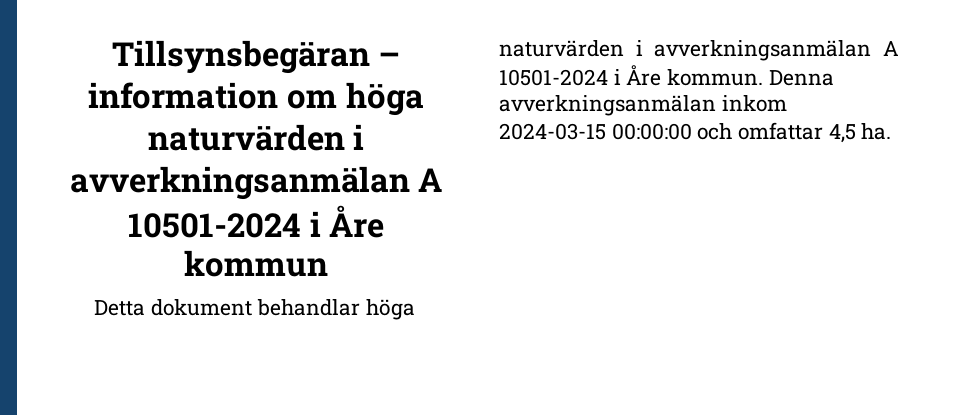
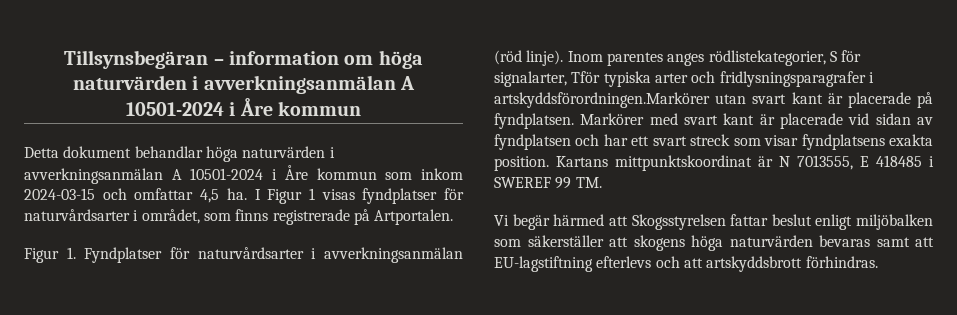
- Detta dokument behandlar höga naturvärden i avverkningsanmälan A 10501-2024 i Åre kommun. Denna avverkningsanmälan inkom 2024-03-15 00:00:00 och omfattar 4,5 ha.
+ Detta dokument behandlar höga naturvärden i avverkningsanmälan A 10501-2024 i Åre kommun som inkom 2024-03-15 och omfattar 4,5 ha.
+ I Figur 1 visas fyndplatser för naturvårdsarter i området, som finns registrerade på Artportalen.
+ Figur 1. Fyndplatser för naturvårdsarter i avverkningsanmälan (röd linje). Inom parentes anges rödlistekategorier, S för signalarter, Tför typiska arter och fridlysningsparagrafer i artskyddsförordningen.Markörer utan svart kant är placerade på fyndplatsen. Markörer med svart kant är placerade vid sidan av fyndplatsen och har ett svart streck som visar fyndplatsens exakta position. Kartans mittpunktskoordinat är N 7013555, E 418485 i SWEREF 99 TM.
+ Vi begär härmed att Skogsstyrelsen fattar beslut enligt miljöbalken som säkerställer att skogens höga naturvärden bevaras samt att EU-lagstiftning efterlevs och att artskyddsbrott förhindras.

